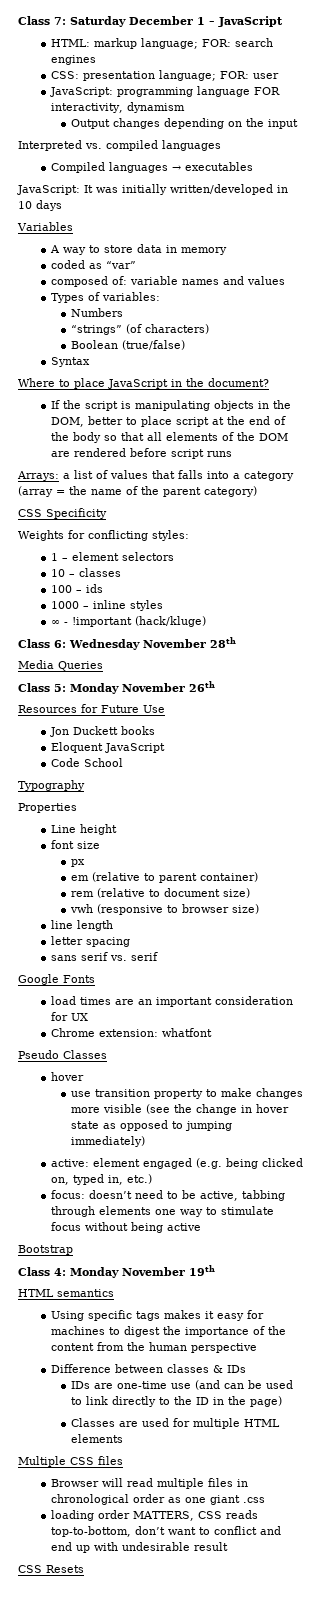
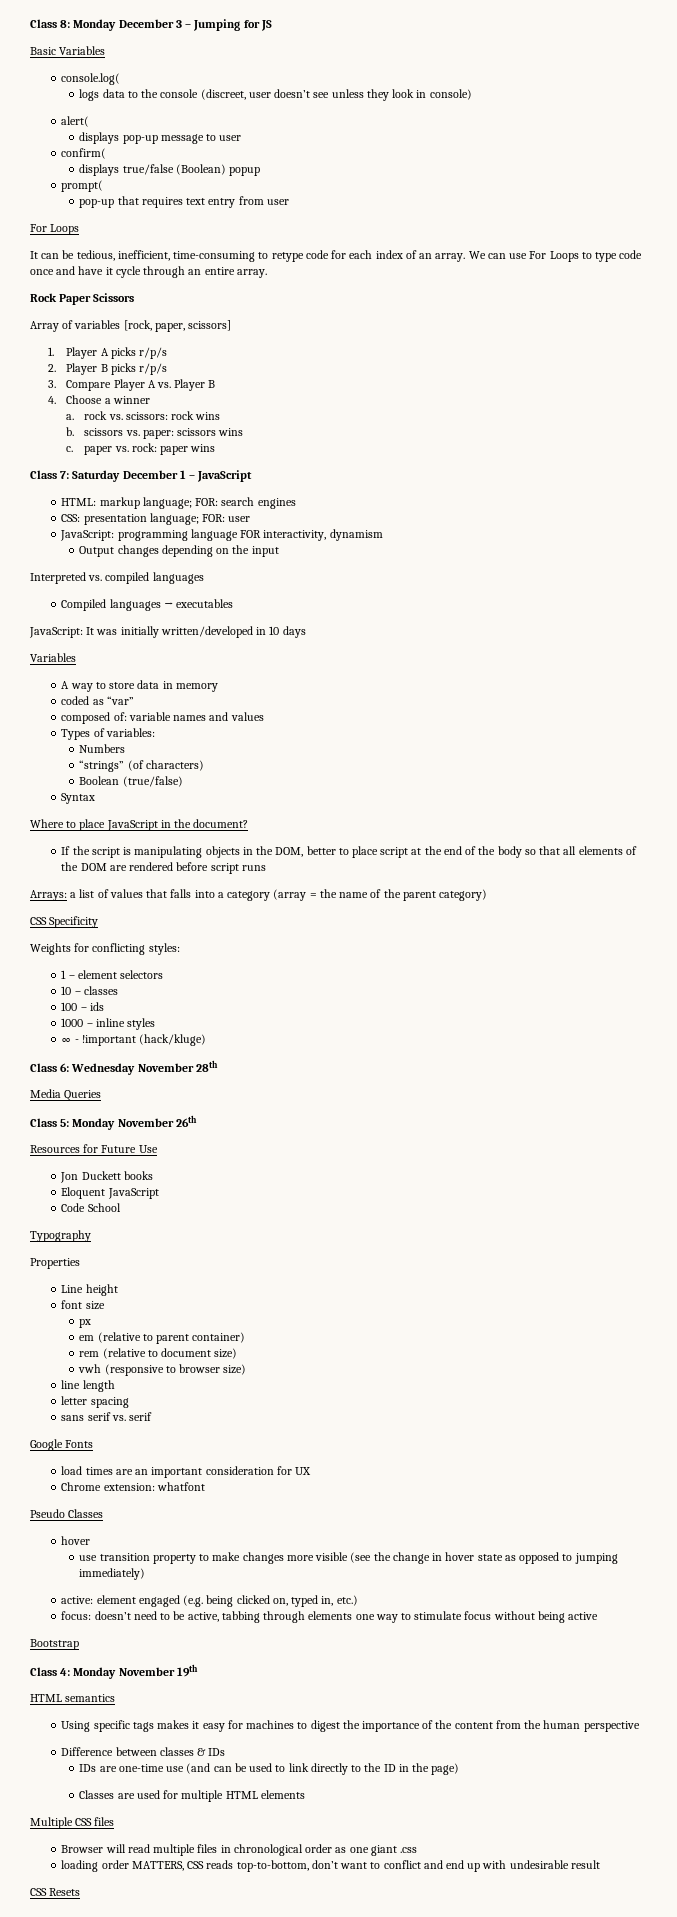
+ Class 8: Monday December 3 – Jumping for JS
+ Basic Variables
+ console.log(
+ logs data to the console (discreet, user doesn’t see unless they look in console)
+ alert(
+ displays pop-up message to user
+ confirm(
+ displays true/false (Boolean) popup
+ prompt(
+ pop-up that requires text entry from user
+ For Loops
+ It can be tedious, inefficient, time-consuming to retype code for each index of an array. We can use For Loops to type code once and have it cycle through an entire array.
+ Rock Paper Scissors
+ Array of variables [rock, paper, scissors]
+ 1. Player A picks r/p/s
+ 2. Player B picks r/p/s
+ 3. Compare Player A vs. Player B
+ 4. Choose a winner
+ a. rock vs. scissors: rock wins
+ b. scissors vs. paper: scissors wins
+ c. paper vs. rock: paper wins

